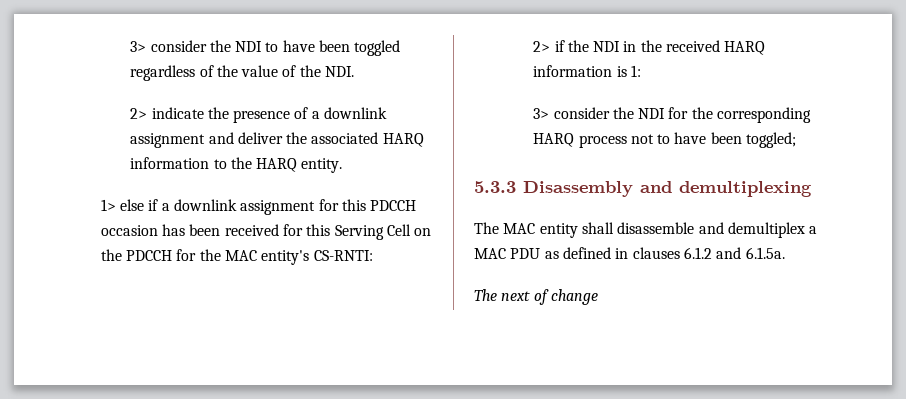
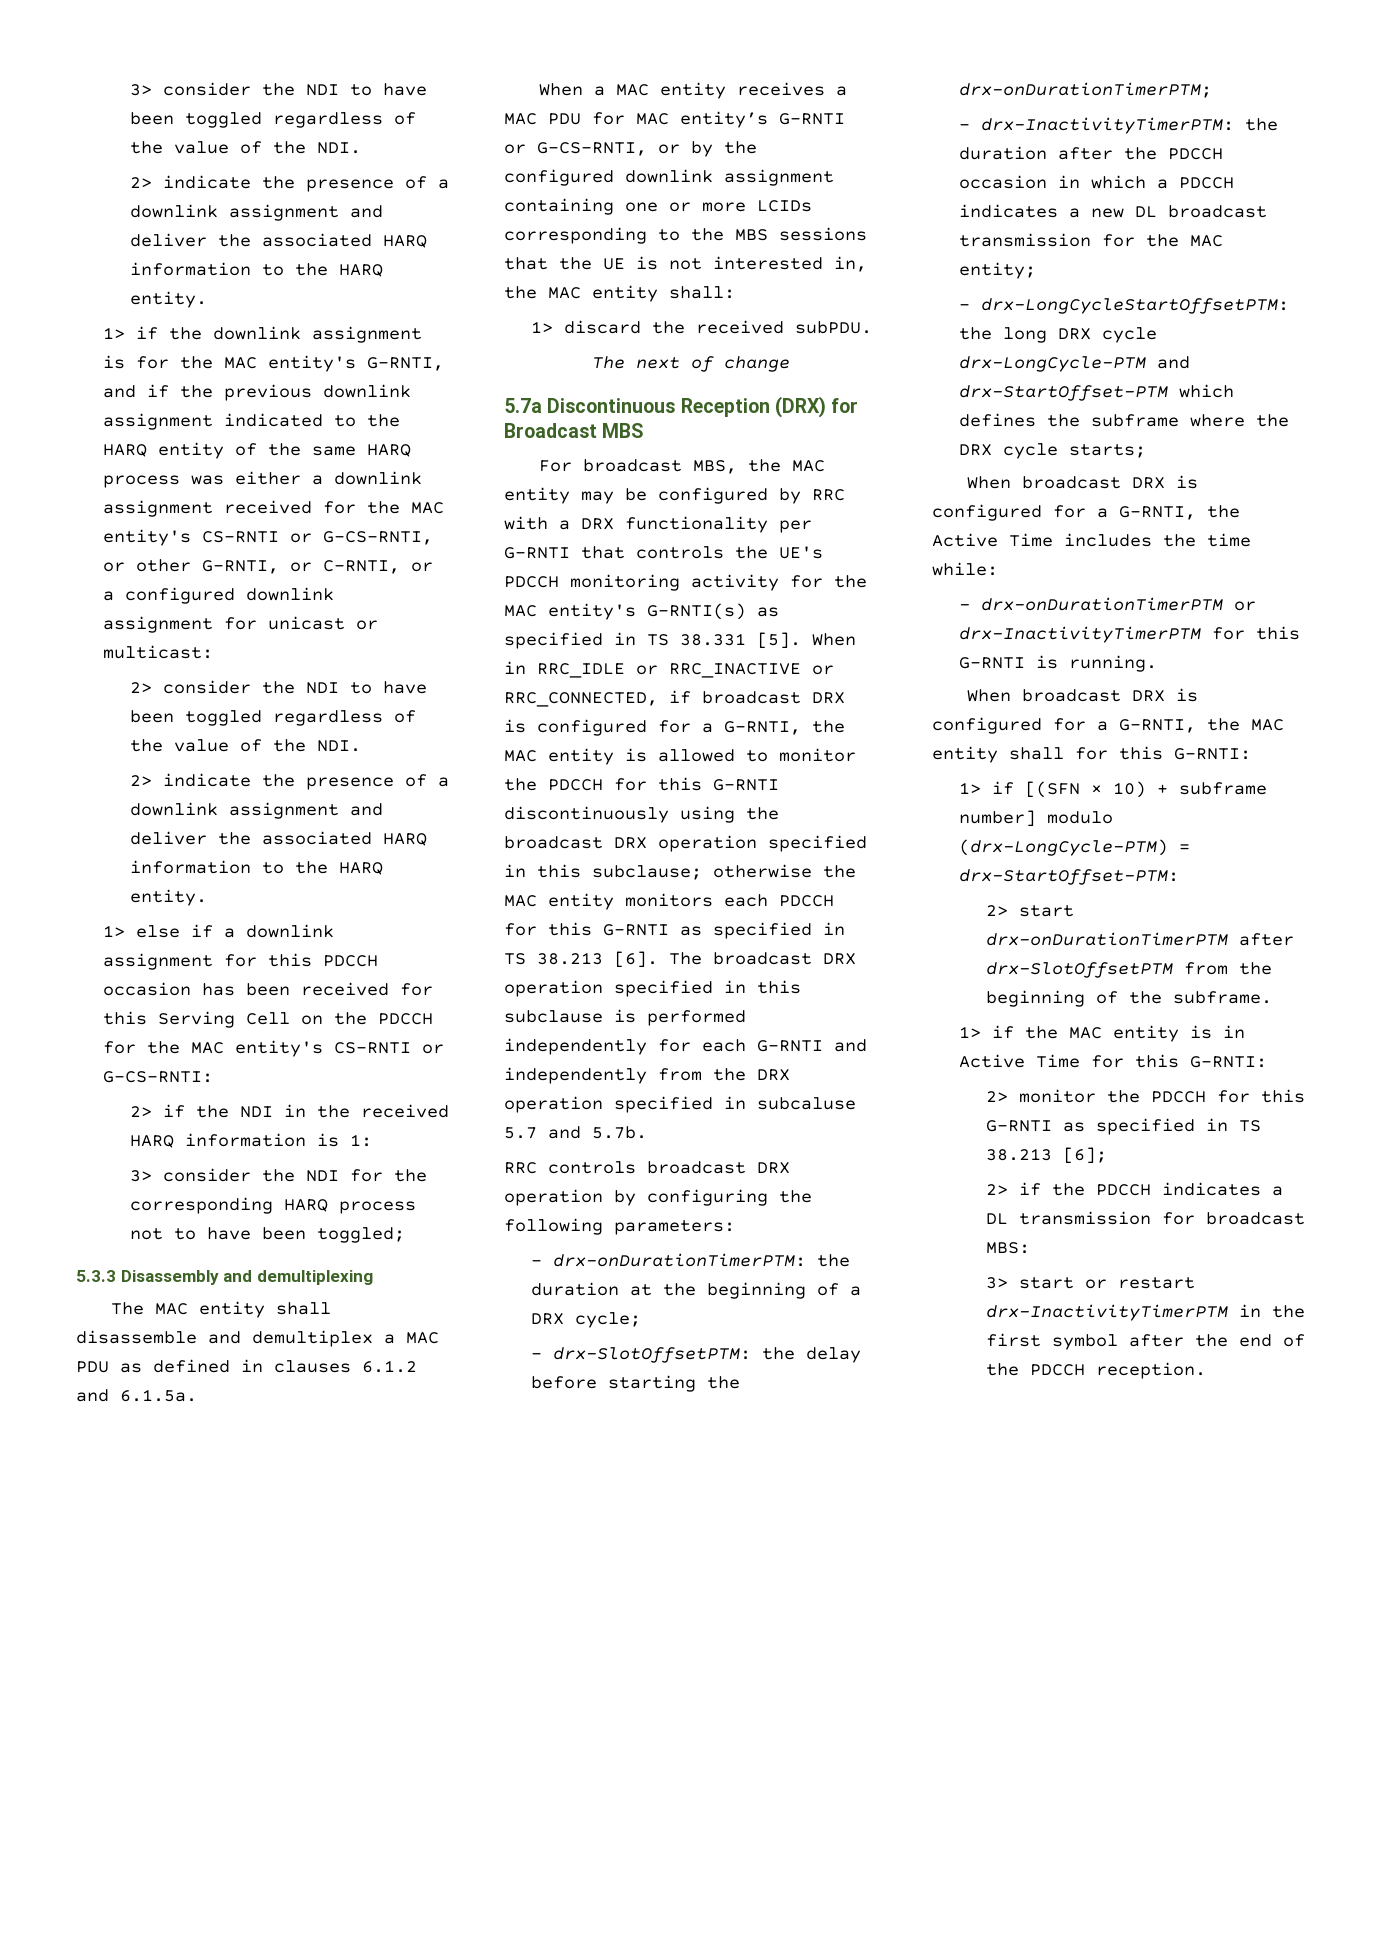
+ 1> if the downlink assignment is for the MAC entity's G-RNTI, and if the previous downlink assignment indicated to the HARQ entity of the same HARQ process was either a downlink assignment received for the MAC entity's CS-RNTI or G-CS-RNTI, or other G-RNTI, or C-RNTI, or a configured downlink assignment for unicast or multicast:
+ 2> consider the NDI to have been toggled regardless of the value of the NDI.
+ 2> indicate the presence of a downlink assignment and deliver the associated HARQ information to the HARQ entity.
- 1> else if a downlink assignment for this PDCCH occasion has been received for this Serving Cell on the PDCCH for the MAC entity's CS-RNTI:
+ 1> else if a downlink assignment for this PDCCH occasion has been received for this Serving Cell on the PDCCH for the MAC entity's CS-RNTI or G-CS-RNTI:
+ When a MAC entity receives a MAC PDU for MAC entity’s G-RNTI or G-CS-RNTI, or by the configured downlink assignment containing one or more LCIDs corresponding to the MBS sessions that the UE is not interested in, the MAC entity shall:
+ 1> discard the received subPDU.
  The next of change
+ 5.7a Discontinuous Reception (DRX) for Broadcast MBS
+ For broadcast MBS, the MAC entity may be configured by RRC with a DRX functionality per G-RNTI that controls the UE's PDCCH monitoring activity for the MAC entity's G-RNTI(s) as specified in TS 38.331 [5]. When in RRC_IDLE or RRC_INACTIVE or RRC_CONNECTED, if broadcast DRX is configured for a G-RNTI, the MAC entity is allowed to monitor the PDCCH for this G-RNTI discontinuously using the broadcast DRX operation specified in this subclause; otherwise the MAC entity monitors each PDCCH for this G-RNTI as specified in TS 38.213 [6]. The broadcast DRX operation specified in this subclause is performed independently for each G-RNTI and independently from the DRX operation specified in subcaluse 5.7 and 5.7b.
+ RRC controls broadcast DRX operation by configuring the following parameters:
+ - drx-onDurationTimerPTM: the duration at the beginning of a DRX cycle;
+ - drx-SlotOffsetPTM: the delay before starting the drx-onDurationTimerPTM;
+ - drx-InactivityTimerPTM: the duration after the PDCCH occasion in which a PDCCH indicates a new DL broadcast transmission for the MAC entity;
+ - drx-LongCycleStartOffsetPTM: the long DRX cycle drx-LongCycle-PTM and drx-StartOffset-PTM which defines the subframe where the DRX cycle starts;
+ When broadcast DRX is configured for a G-RNTI, the Active Time includes the time while:
+ - drx-onDurationTimerPTM or drx-InactivityTimerPTM for this G-RNTI is running.
+ When broadcast DRX is configured for a G-RNTI, the MAC entity shall for this G-RNTI:
+ 1> if [(SFN × 10) + subframe number] modulo (drx-LongCycle-PTM) = drx-StartOffset-PTM:
+ 2> start drx-onDurationTimerPTM after drx-SlotOffsetPTM from the beginning of the subframe.
+ 1> if the MAC entity is in Active Time for this G-RNTI:
+ 2> monitor the PDCCH for this G-RNTI as specified in TS 38.213 [6];
+ 2> if the PDCCH indicates a DL transmission for broadcast MBS:
+ 3> start or restart drx-InactivityTimerPTM in the first symbol after the end of the PDCCH reception.

